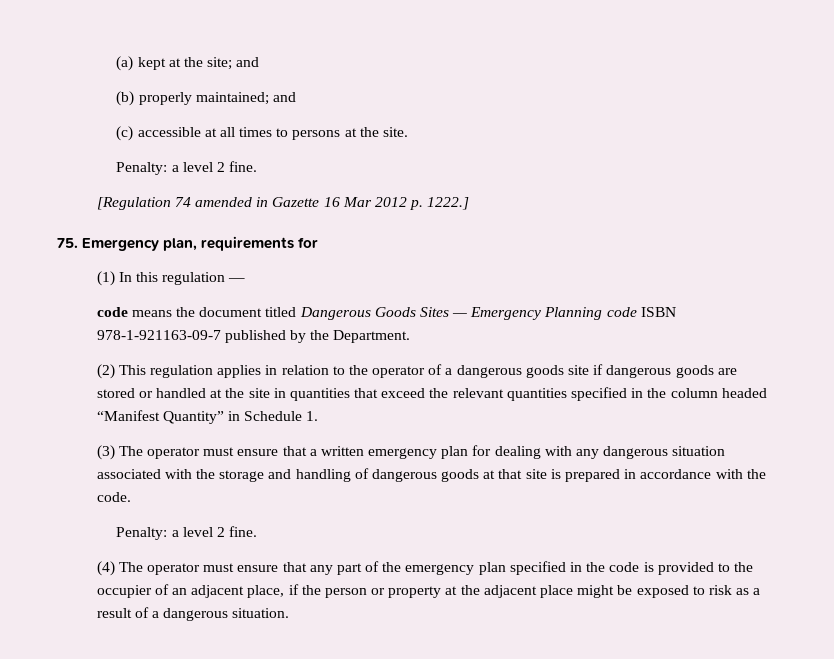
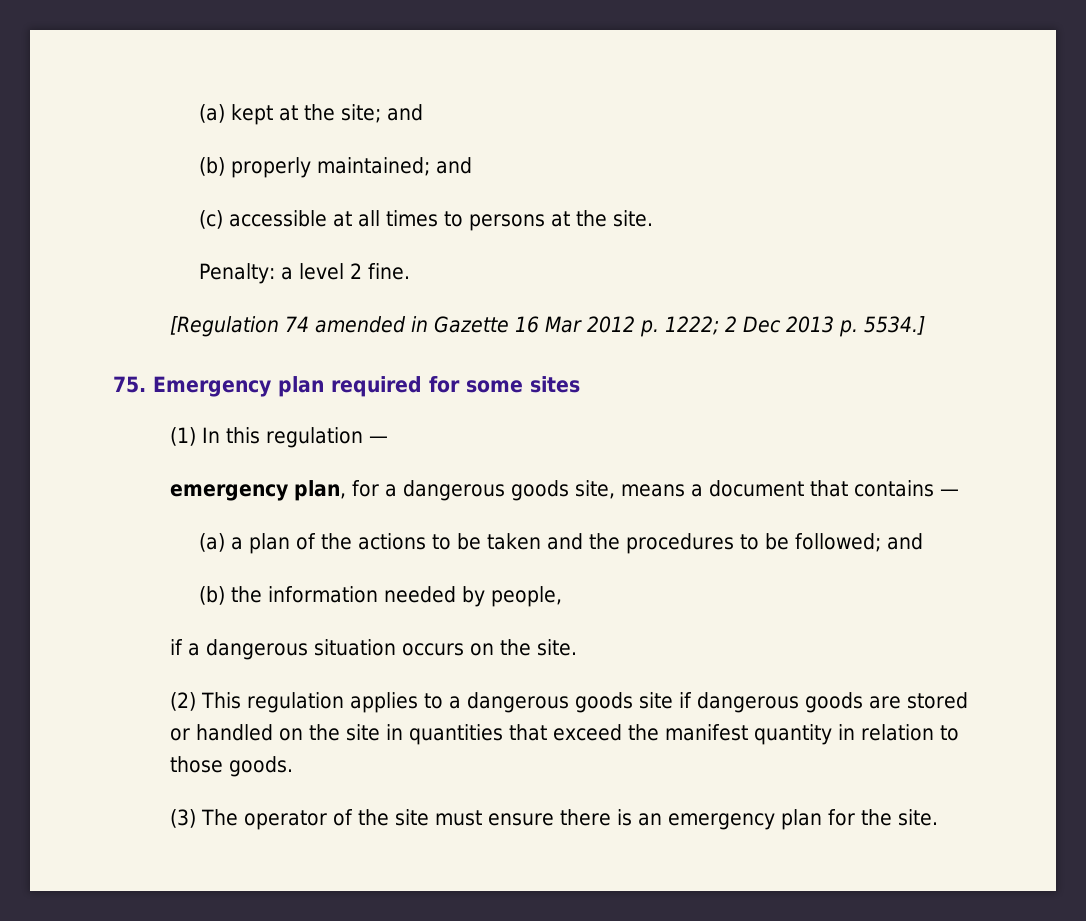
- [Regulation 74 amended in Gazette 16 Mar 2012 p. 1222.]
+ [Regulation 74 amended in Gazette 16 Mar 2012 p. 1222; 2 Dec 2013 p. 5534.]
- 75. Emergency plan, requirements for
+ 75. Emergency plan required for some sites
- code means the document titled Dangerous Goods Sites — Emergency Planning code ISBN 978-1-921163-09-7 published by the Department.
- (2) This regulation applies in relation to the operator of a dangerous goods site if dangerous goods are stored or handled at the site in quantities that exceed the relevant quantities specified in the column headed “Manifest Quantity” in Schedule 1.
- (3) The operator must ensure that a written emergency plan for dealing with any dangerous situation associated with the storage and handling of dangerous goods at that site is prepared in accordance with the code.
- Penalty: a level 2 fine.
- (4) The operator must ensure that any part of the emergency plan specified in the code is provided to the occupier of an adjacent place, if the person or property at the adjacent place might be exposed to risk as a result of a dangerous situation.
+ emergency plan, for a dangerous goods site, means a document that contains —
+ (a) a plan of the actions to be taken and the procedures to be followed; and
+ (b) the information needed by people,
+ if a dangerous situation occurs on the site.
+ (2) This regulation applies to a dangerous goods site if dangerous goods are stored or handled on the site in quantities that exceed the manifest quantity in relation to those goods.
+ (3) The operator of the site must ensure there is an emergency plan for the site.

